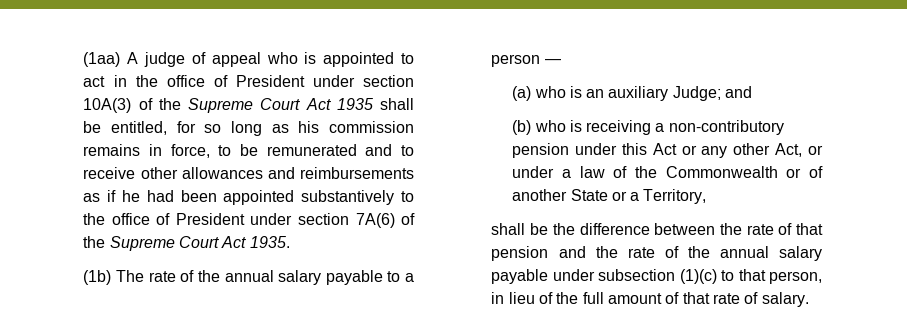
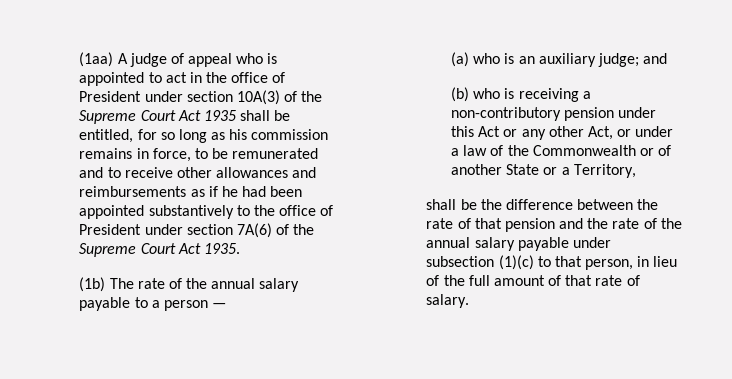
- (a) who is an auxiliary Judge; and
+ (a) who is an auxiliary judge; and

